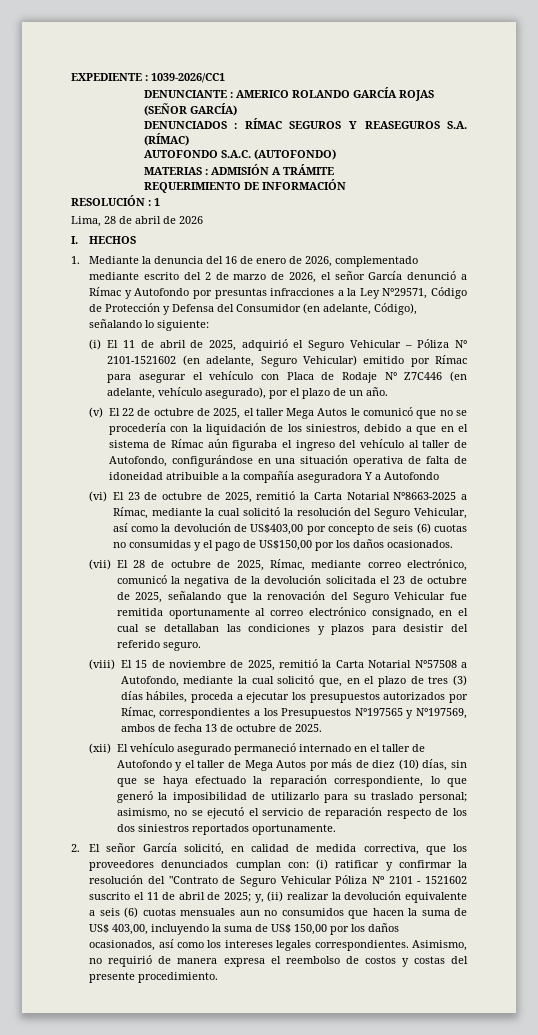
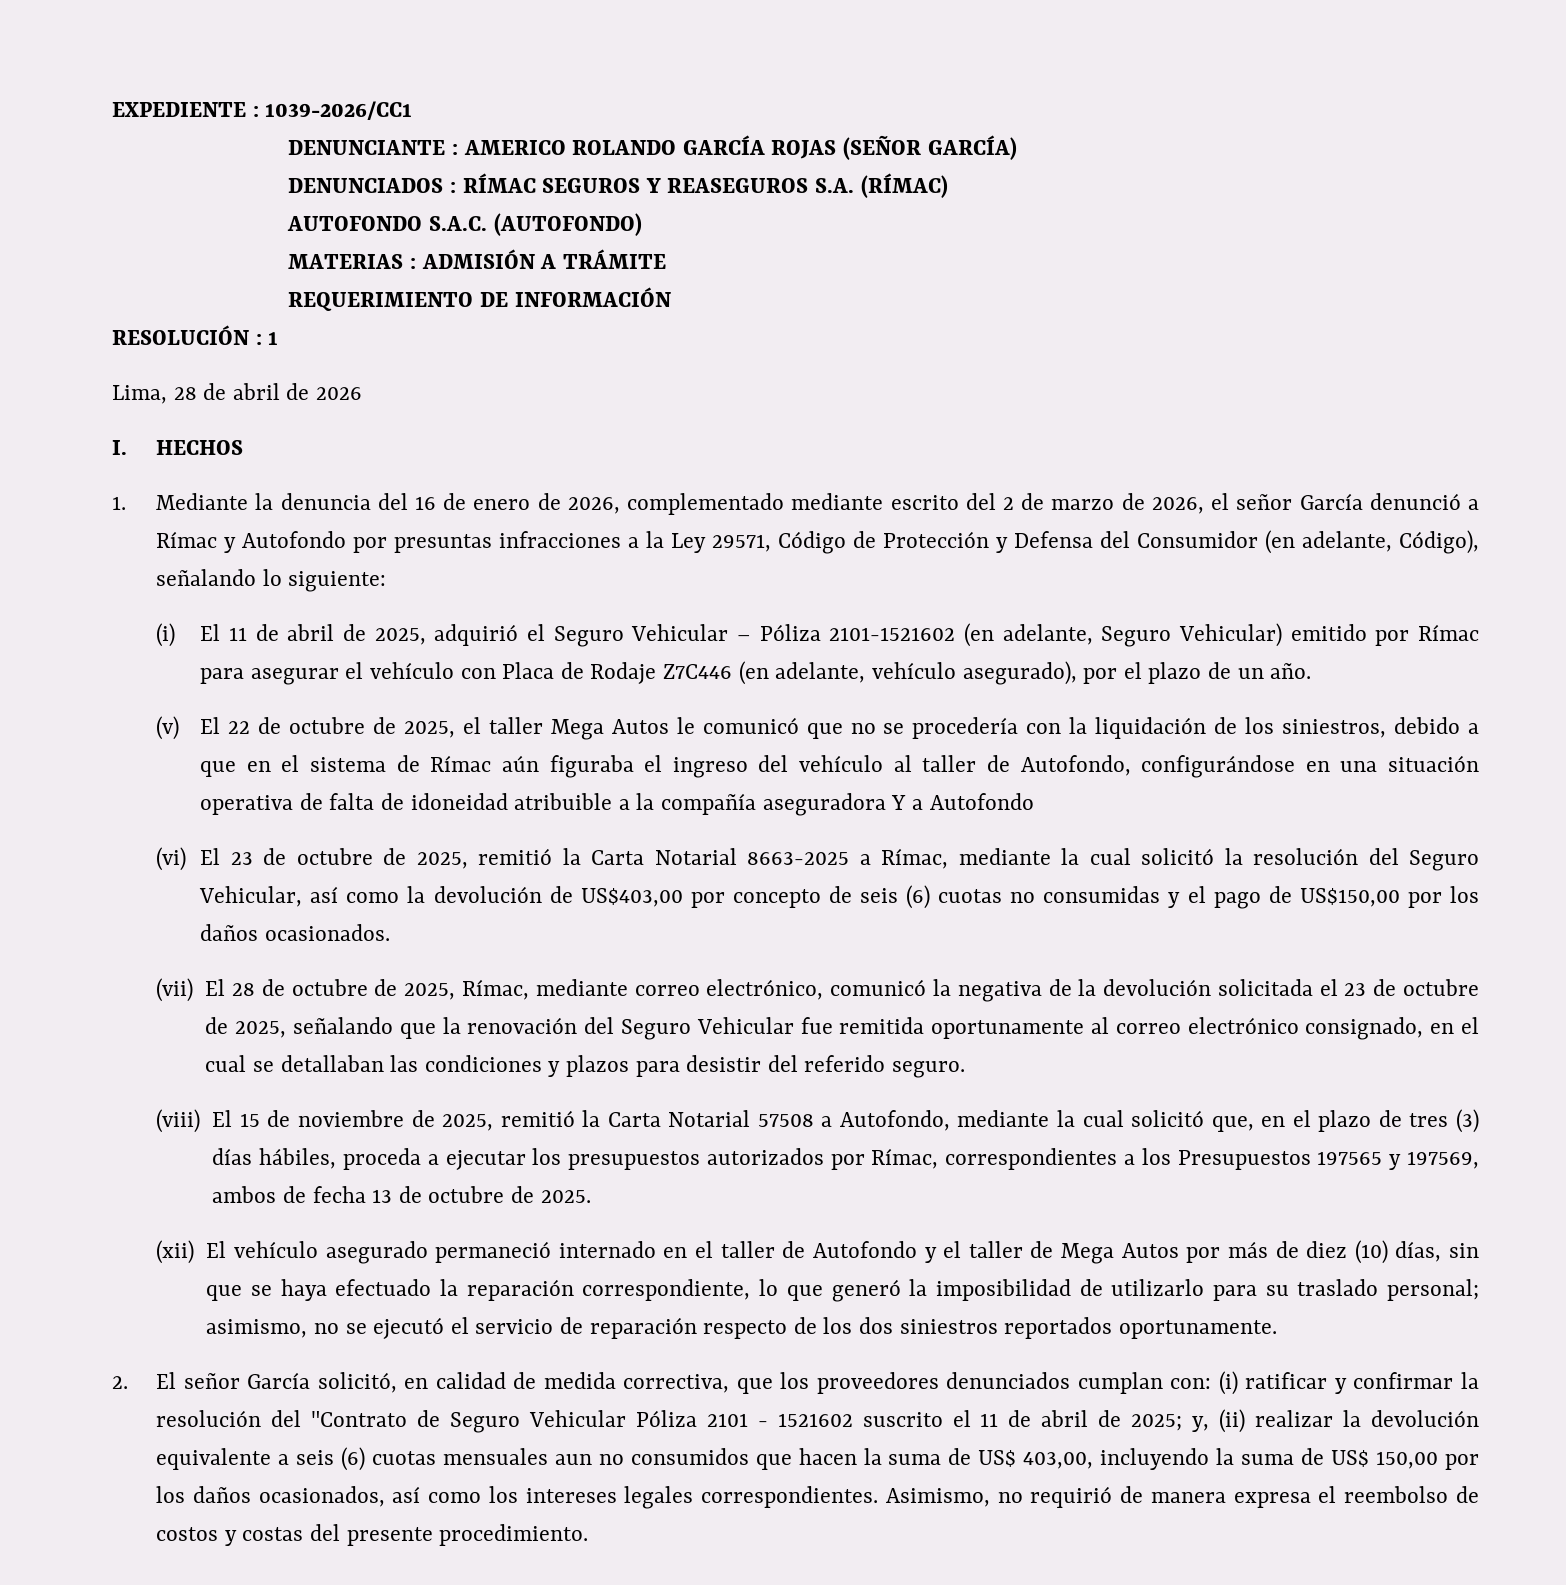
- 1. Mediante la denuncia del 16 de enero de 2026, complementado mediante escrito del 2 de marzo de 2026, el señor García denunció a Rímac y Autofondo por presuntas infracciones a la Ley N°29571, Código de Protección y Defensa del Consumidor (en adelante, Código), señalando lo siguiente:
+ 1. Mediante la denuncia del 16 de enero de 2026, complementado mediante escrito del 2 de marzo de 2026, el señor García denunció a Rímac y Autofondo por presuntas infracciones a la Ley 29571, Código de Protección y Defensa del Consumidor (en adelante, Código), señalando lo siguiente:
- (i) El 11 de abril de 2025, adquirió el Seguro Vehicular – Póliza N° 2101-1521602 (en adelante, Seguro Vehicular) emitido por Rímac para asegurar el vehículo con Placa de Rodaje N° Z7C446 (en adelante, vehículo asegurado), por el plazo de un año.
+ (i) El 11 de abril de 2025, adquirió el Seguro Vehicular – Póliza 2101-1521602 (en adelante, Seguro Vehicular) emitido por Rímac para asegurar el vehículo con Placa de Rodaje Z7C446 (en adelante, vehículo asegurado), por el plazo de un año.
- (vi) El 23 de octubre de 2025, remitió la Carta Notarial N°8663-2025 a Rímac, mediante la cual solicitó la resolución del Seguro Vehicular, así como la devolución de US$403,00 por concepto de seis (6) cuotas no consumidas y el pago de US$150,00 por los daños ocasionados.
+ (vi) El 23 de octubre de 2025, remitió la Carta Notarial 8663-2025 a Rímac, mediante la cual solicitó la resolución del Seguro Vehicular, así como la devolución de US$403,00 por concepto de seis (6) cuotas no consumidas y el pago de US$150,00 por los daños ocasionados.
- (viii) El 15 de noviembre de 2025, remitió la Carta Notarial N°57508 a Autofondo, mediante la cual solicitó que, en el plazo de tres (3) días hábiles, proceda a ejecutar los presupuestos autorizados por Rímac, correspondientes a los Presupuestos N°197565 y N°197569, ambos de fecha 13 de octubre de 2025.
+ (viii) El 15 de noviembre de 2025, remitió la Carta Notarial 57508 a Autofondo, mediante la cual solicitó que, en el plazo de tres (3) días hábiles, proceda a ejecutar los presupuestos autorizados por Rímac, correspondientes a los Presupuestos 197565 y 197569, ambos de fecha 13 de octubre de 2025.
- (i) ratificar y confirmar la resolución del "Contrato de Seguro Vehicular Póliza Nº 2101 - 1521602 suscrito el 11 de abril de 2025;
+ (i) ratificar y confirmar la resolución del "Contrato de Seguro Vehicular Póliza 2101 - 1521602 suscrito el 11 de abril de 2025;

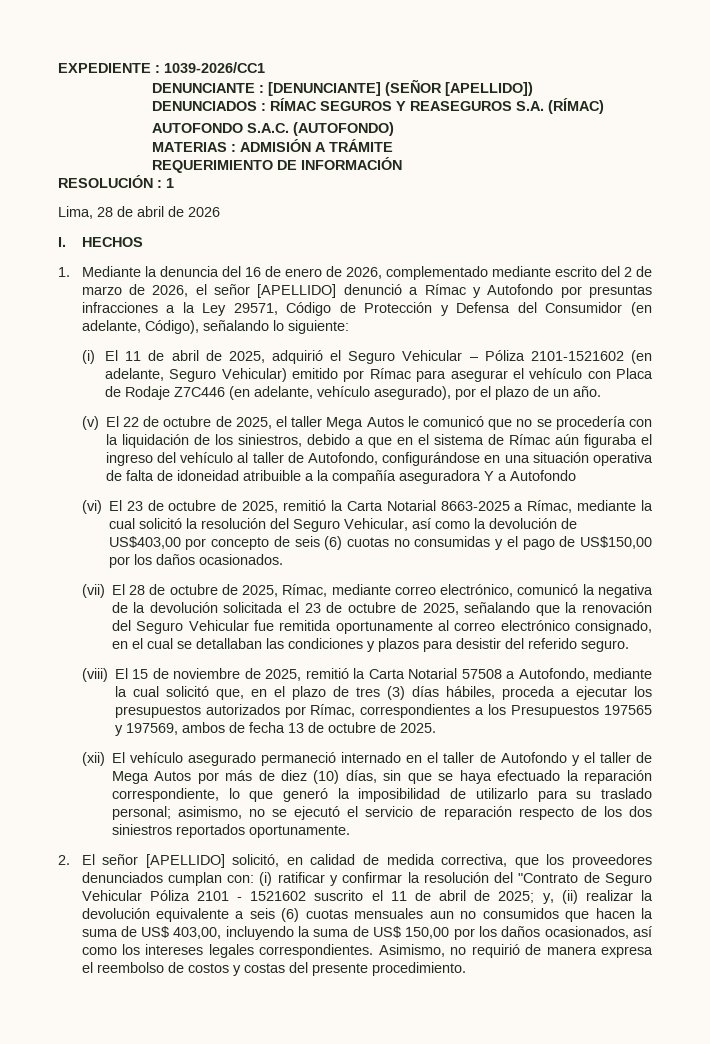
- DENUNCIANTE : AMERICO ROLANDO GARCÍA ROJAS (SEÑOR GARCÍA)
+ DENUNCIANTE : [DENUNCIANTE] (SEÑOR [APELLIDO])
- 1. Mediante la denuncia del 16 de enero de 2026, complementado mediante escrito del 2 de marzo de 2026, el señor García denunció a Rímac y Autofondo por presuntas infracciones a la Ley 29571, Código de Protección y Defensa del Consumidor (en adelante, Código), señalando lo siguiente:
+ 1. Mediante la denuncia del 16 de enero de 2026, complementado mediante escrito del 2 de marzo de 2026, el señor [APELLIDO] denunció a Rímac y Autofondo por presuntas infracciones a la Ley 29571, Código de Protección y Defensa del Consumidor (en adelante, Código), señalando lo siguiente:
- 2. El señor García solicitó, en calidad de medida correctiva, que los proveedores denunciados cumplan con:
+ 2. El señor [APELLIDO] solicitó, en calidad de medida correctiva, que los proveedores denunciados cumplan con:

